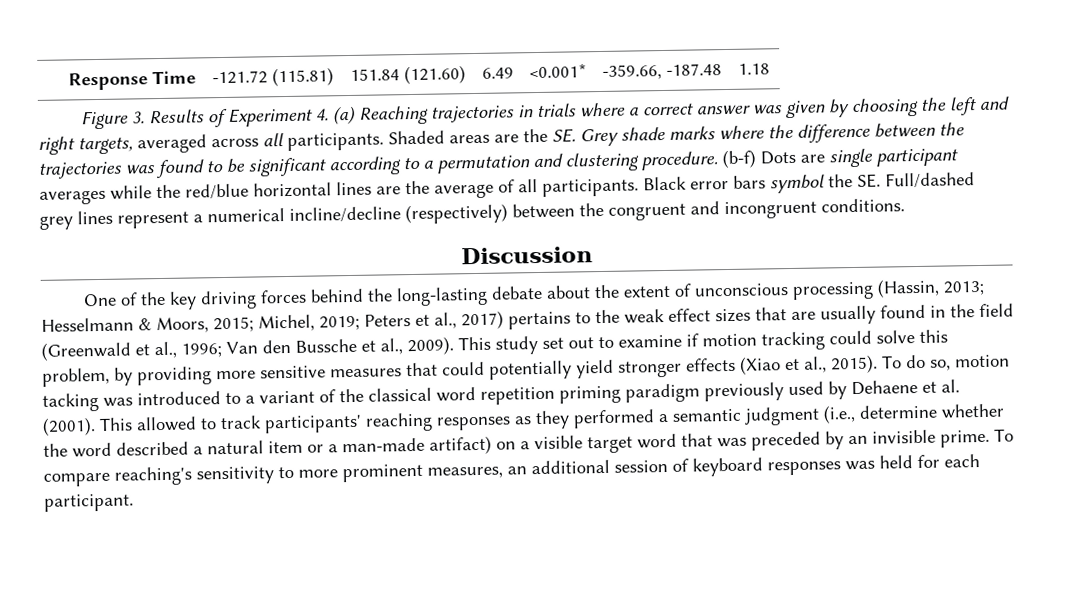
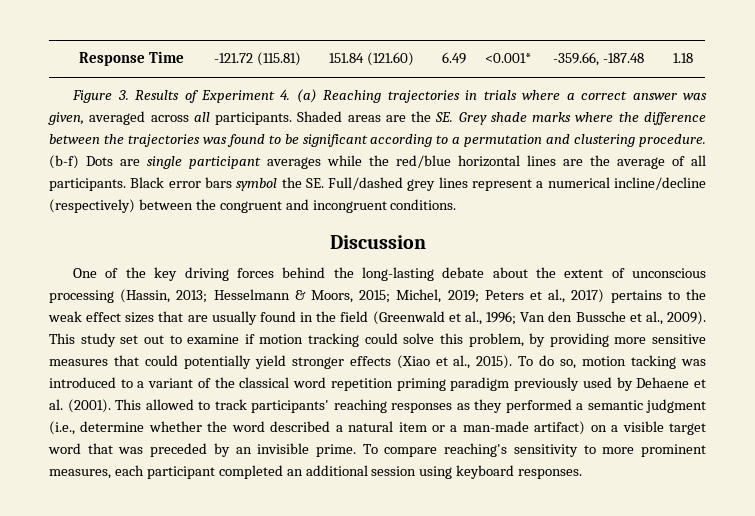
- Figure 3. Results of Experiment 4. (a) Reaching trajectories in trials where a correct answer was given by choosing the left and right targets, averaged across all participants.
+ Figure 3. Results of Experiment 4. (a) Reaching trajectories in trials where a correct answer was given, averaged across all participants.
- To compare reaching's sensitivity to more prominent measures, an additional session of keyboard responses was held for each participant.
+ To compare reaching's sensitivity to more prominent measures, each participant completed an additional session using keyboard responses.

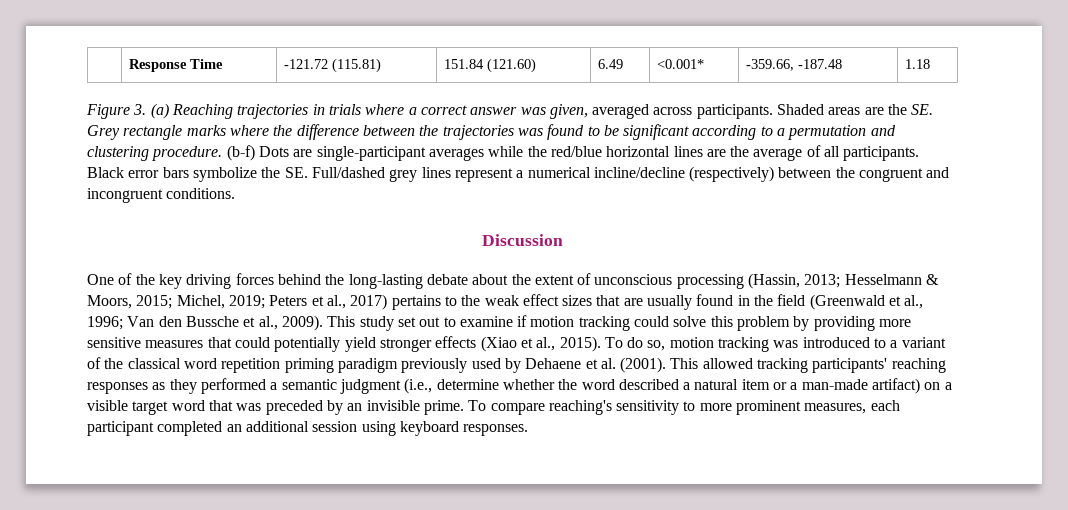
- Figure 3. Results of Experiment 4. (a) Reaching trajectories in trials where a correct answer was given, averaged across all participants.
+ Figure 3. (a) Reaching trajectories in trials where a correct answer was given, averaged across participants.
- Shaded areas are the SE. Grey shade marks where the difference between the trajectories was found to be significant according to a permutation and clustering procedure.
+ Shaded areas are the SE. Grey rectangle marks where the difference between the trajectories was found to be significant according to a permutation and clustering procedure.
- (b-f) Dots are single participant averages while the red/blue horizontal lines are the average of all participants.
+ (b-f) Dots are single-participant averages while the red/blue horizontal lines are the average of all participants.
- Black error bars symbol the SE. Full/dashed grey lines represent a numerical incline/decline (respectively) between the congruent and incongruent conditions.
+ Black error bars symbolize the SE. Full/dashed grey lines represent a numerical incline/decline (respectively) between the congruent and incongruent conditions.
- This study set out to examine if motion tracking could solve this problem, by providing more sensitive measures that could potentially yield stronger effects (Xiao et al., 2015).
+ This study set out to examine if motion tracking could solve this problem by providing more sensitive measures that could potentially yield stronger effects (Xiao et al., 2015).
- To do so, motion tacking was introduced to a variant of the classical word repetition priming paradigm previously used by Dehaene et al. (2001).
+ To do so, motion tracking was introduced to a variant of the classical word repetition priming paradigm previously used by Dehaene et al. (2001).
- This allowed to track participants' reaching responses as they performed a semantic judgment (i.e., determine whether the word described a natural item or a man-made artifact) on a visible target word that was preceded by an invisible prime.
+ This allowed tracking participants' reaching responses as they performed a semantic judgment (i.e., determine whether the word described a natural item or a man-made artifact) on a visible target word that was preceded by an invisible prime.

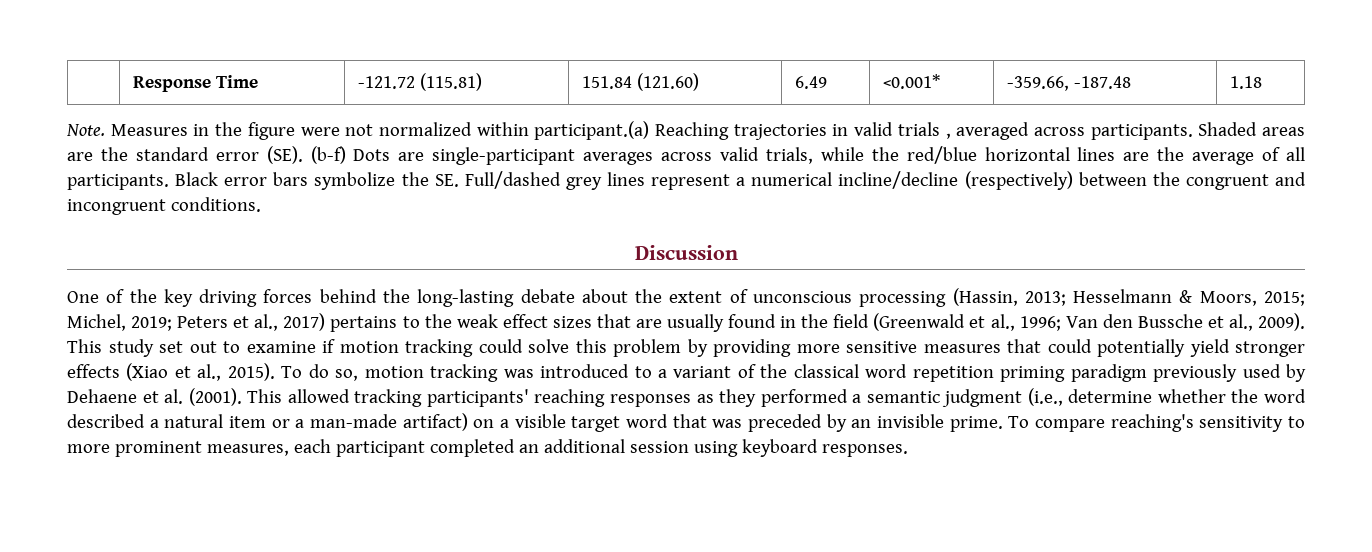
- Figure 3. (a) Reaching trajectories in trials where a correct answer was given, averaged across participants.
+ Note. Measures in the figure were not normalized within participant.(a) Reaching trajectories in valid trials , averaged across participants.
- Shaded areas are the SE. Grey rectangle marks where the difference between the trajectories was found to be significant according to a permutation and clustering procedure. (b-f) Dots are single-participant averages while the red/blue horizontal lines are the average of all participants.
+ Shaded areas are the standard error (SE). (b-f) Dots are single-participant averages across valid trials, while the red/blue horizontal lines are the average of all participants.

